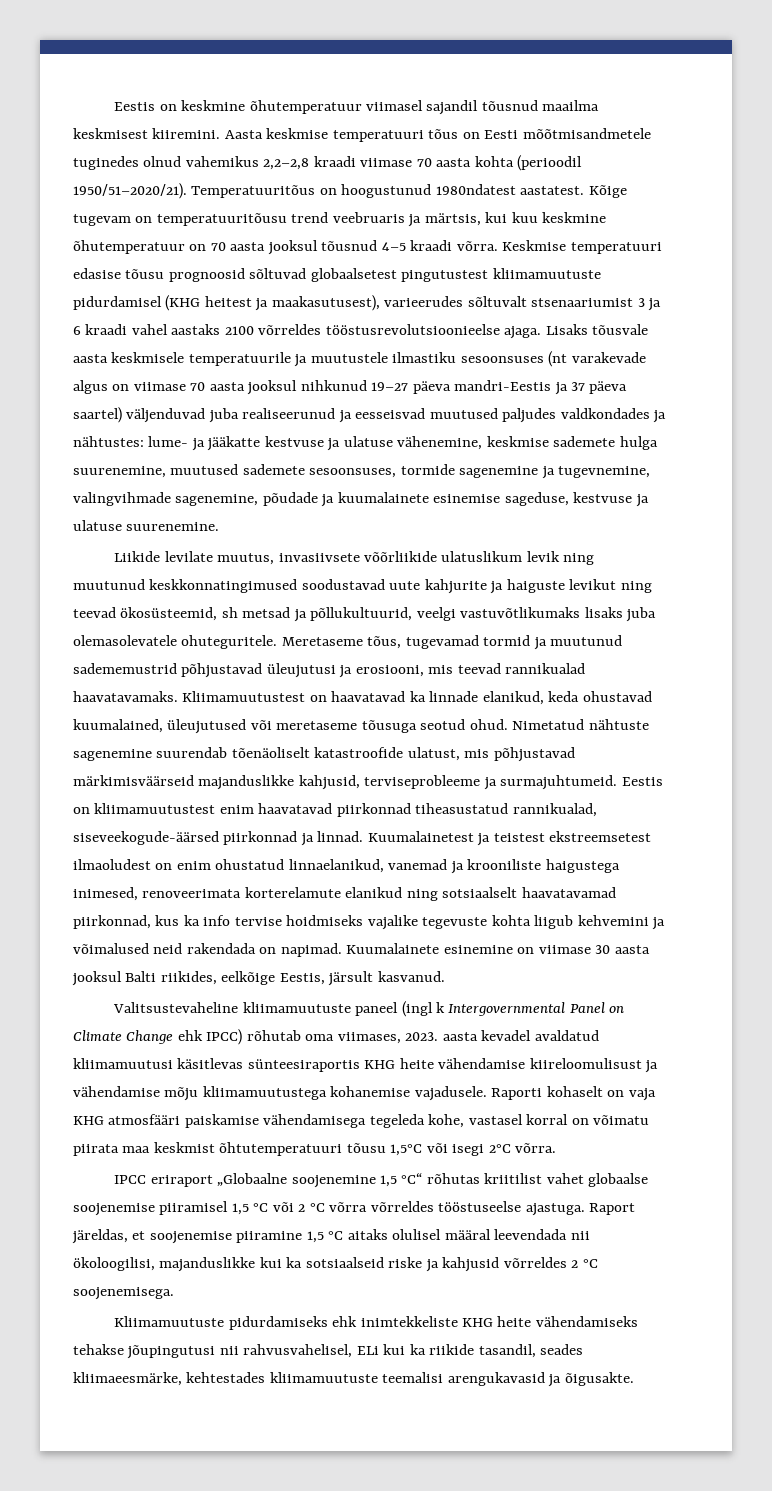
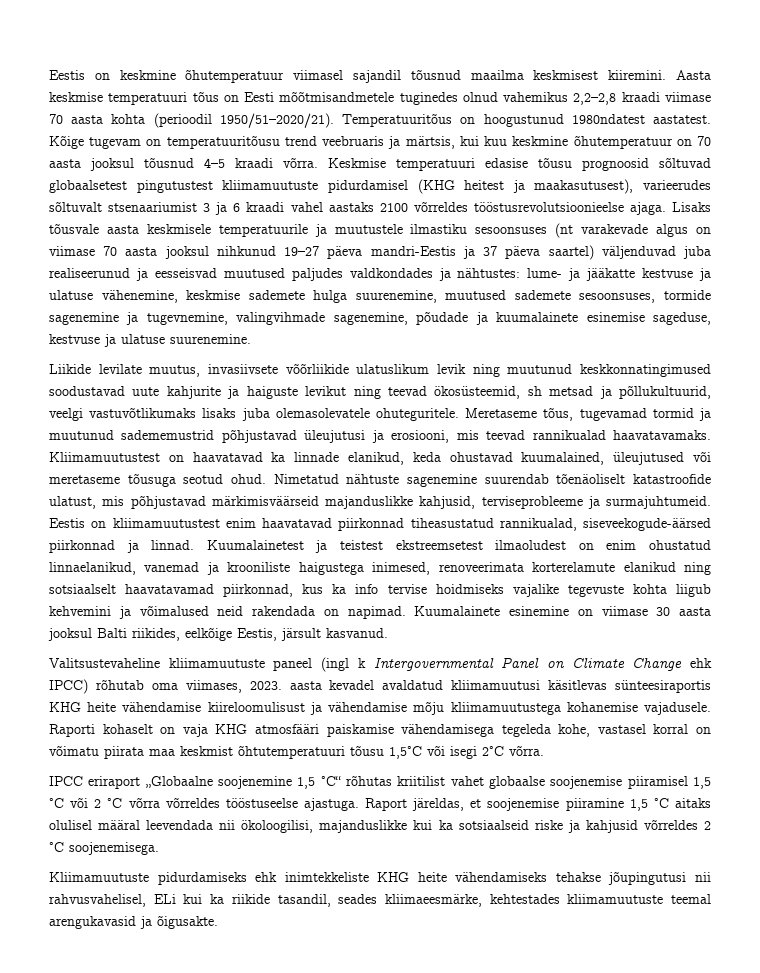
- Kliimamuutuste pidurdamiseks ehk inimtekkeliste KHG heite vähendamiseks tehakse jõupingutusi nii rahvusvahelisel, ELi kui ka riikide tasandil, seades kliimaeesmärke, kehtestades kliimamuutuste teemalisi arengukavasid ja õigusakte.
+ Kliimamuutuste pidurdamiseks ehk inimtekkeliste KHG heite vähendamiseks tehakse jõupingutusi nii rahvusvahelisel, ELi kui ka riikide tasandil, seades kliimaeesmärke, kehtestades kliimamuutuste teemal arengukavasid ja õigusakte.

